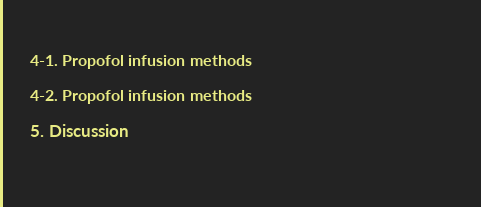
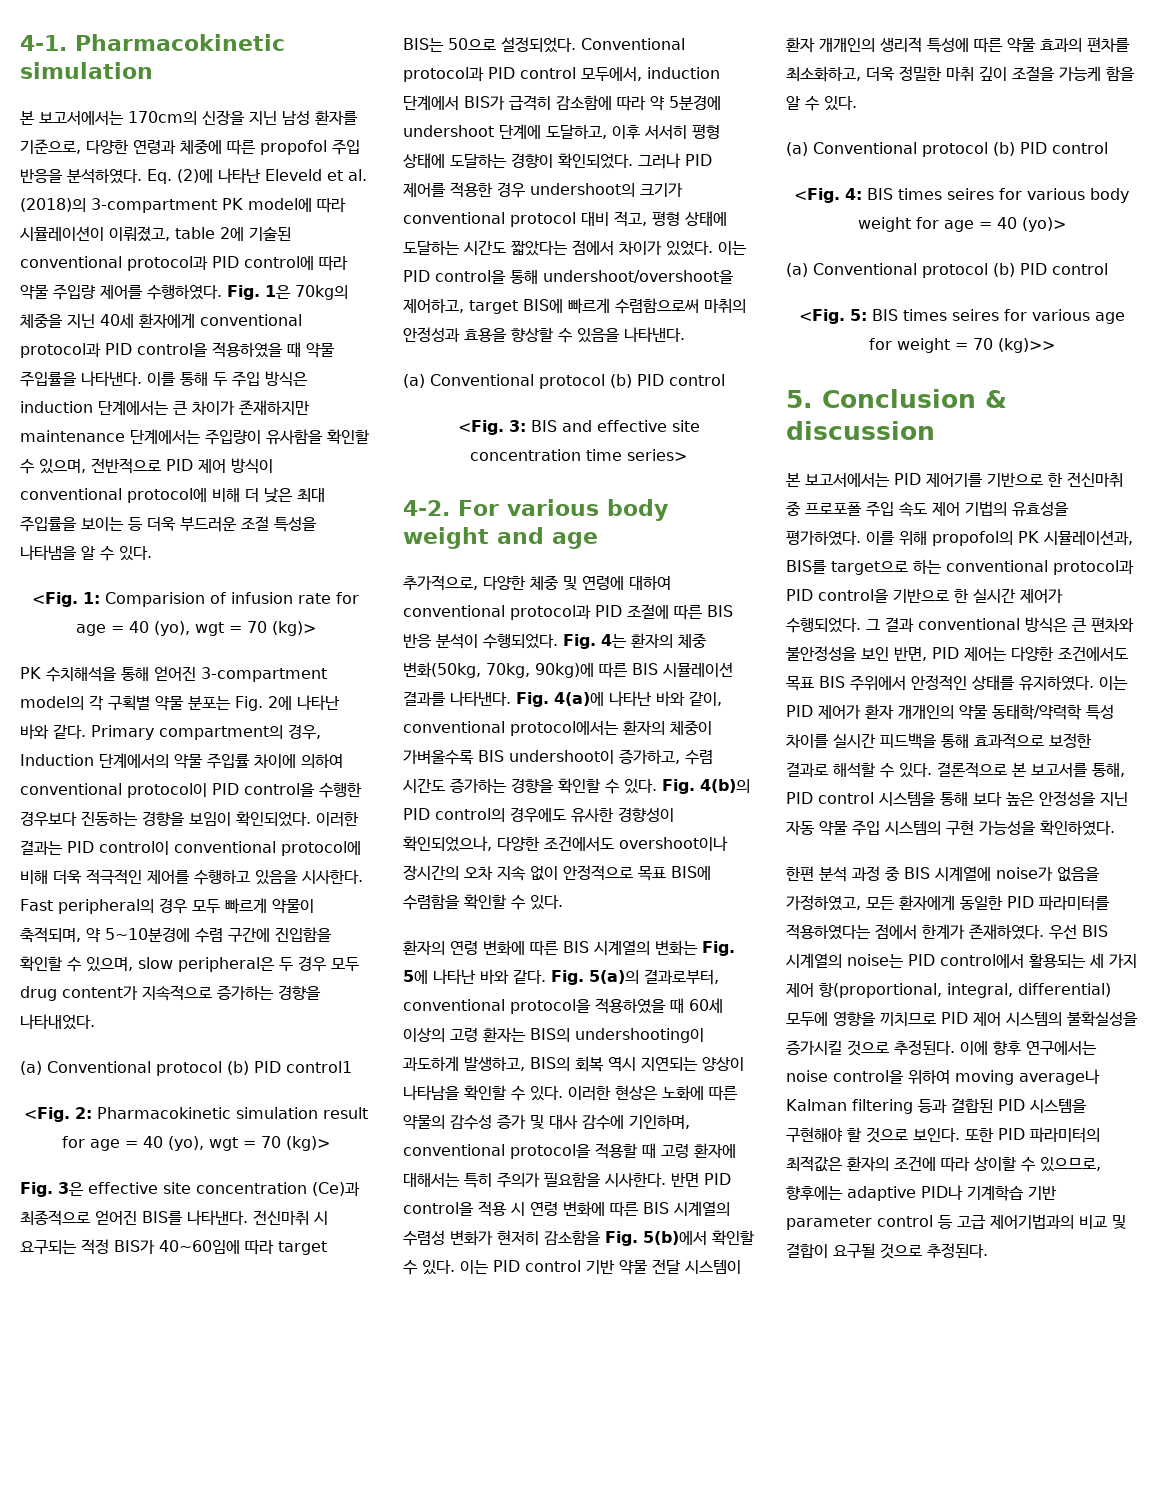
- 4-1. Propofol infusion methods
- 4-2. Propofol infusion methods
- 5. Discussion
+ 4-1. Pharmacokinetic simulation
+ 본 보고서에서는 170cm의 신장을 지닌 남성 환자를 기준으로, 다양한 연령과 체중에 따른 propofol 주입 반응을 분석하였다. Eq. (2)에 나타난 Eleveld et al. (2018)의 3-compartment PK model에 따라 시뮬레이션이 이뤄졌고, table 2에 기술된 conventional protocol과 PID control에 따라 약물 주입량 제어를 수행하였다. Fig. 1은 70kg의 체중을 지닌 40세 환자에게 conventional protocol과 PID control을 적용하였을 때 약물 주입률을 나타낸다. 이를 통해 두 주입 방식은 induction 단계에서는 큰 차이가 존재하지만 maintenance 단계에서는 주입량이 유사함을 확인할 수 있으며, 전반적으로 PID 제어 방식이 conventional protocol에 비해 더 낮은 최대 주입률을 보이는 등 더욱 부드러운 조절 특성을 나타냄을 알 수 있다.
+ <Fig. 1: Comparision of infusion rate for age = 40 (yo), wgt = 70 (kg)>
+ PK 수치해석을 통해 얻어진 3-compartment model의 각 구획별 약물 분포는 Fig. 2에 나타난 바와 같다. Primary compartment의 경우, Induction 단계에서의 약물 주입률 차이에 의하여 conventional protocol이 PID control을 수행한 경우보다 진동하는 경향을 보임이 확인되었다. 이러한 결과는 PID control이 conventional protocol에 비해 더욱 적극적인 제어를 수행하고 있음을 시사한다. Fast peripheral의 경우 모두 빠르게 약물이 축적되며, 약 5~10분경에 수렴 구간에 진입함을 확인할 수 있으며, slow peripheral은 두 경우 모두 drug content가 지속적으로 증가하는 경향을 나타내었다.
+ (a) Conventional protocol (b) PID control1
+ <Fig. 2: Pharmacokinetic simulation result for age = 40 (yo), wgt = 70 (kg)>
+ Fig. 3은 effective site concentration (Ce)과 최종적으로 얻어진 BIS를 나타낸다. 전신마취 시 요구되는 적정 BIS가 40~60임에 따라 target BIS는 50으로 설정되었다. Conventional protocol과 PID control 모두에서, induction 단계에서 BIS가 급격히 감소함에 따라 약 5분경에 undershoot 단계에 도달하고, 이후 서서히 평형 상태에 도달하는 경향이 확인되었다. 그러나 PID 제어를 적용한 경우 undershoot의 크기가 conventional protocol 대비 적고, 평형 상태에 도달하는 시간도 짧았다는 점에서 차이가 있었다. 이는 PID control을 통해 undershoot/overshoot을 제어하고, target BIS에 빠르게 수렴함으로써 마취의 안정성과 효용을 향상할 수 있음을 나타낸다.
+ (a) Conventional protocol (b) PID control
+ <Fig. 3: BIS and effective site concentration time series>
+ 4-2. For various body weight and age
+ 추가적으로, 다양한 체중 및 연령에 대하여 conventional protocol과 PID 조절에 따른 BIS 반응 분석이 수행되었다. Fig. 4는 환자의 체중 변화(50kg, 70kg, 90kg)에 따른 BIS 시뮬레이션 결과를 나타낸다. Fig. 4(a)에 나타난 바와 같이, conventional protocol에서는 환자의 체중이 가벼울수록 BIS undershoot이 증가하고, 수렴 시간도 증가하는 경향을 확인할 수 있다. Fig. 4(b)의 PID control의 경우에도 유사한 경향성이 확인되었으나, 다양한 조건에서도 overshoot이나 장시간의 오차 지속 없이 안정적으로 목표 BIS에 수렴함을 확인할 수 있다.
+ 환자의 연령 변화에 따른 BIS 시계열의 변화는 Fig. 5에 나타난 바와 같다. Fig. 5(a)의 결과로부터, conventional protocol을 적용하였을 때 60세 이상의 고령 환자는 BIS의 undershooting이 과도하게 발생하고, BIS의 회복 역시 지연되는 양상이 나타남을 확인할 수 있다. 이러한 현상은 노화에 따른 약물의 감수성 증가 및 대사 감수에 기인하며, conventional protocol을 적용할 때 고령 환자에 대해서는 특히 주의가 필요함을 시사한다. 반면 PID control을 적용 시 연령 변화에 따른 BIS 시계열의 수렴성 변화가 현저히 감소함을 Fig. 5(b)에서 확인할 수 있다. 이는 PID control 기반 약물 전달 시스템이 환자 개개인의 생리적 특성에 따른 약물 효과의 편차를 최소화하고, 더욱 정밀한 마취 깊이 조절을 가능케 함을 알 수 있다.
+ (a) Conventional protocol (b) PID control
+ <Fig. 4: BIS times seires for various body weight for age = 40 (yo)>
+ (a) Conventional protocol (b) PID control
+ <Fig. 5: BIS times seires for various age for weight = 70 (kg)>>
+ 5. Conclusion & discussion
+ 본 보고서에서는 PID 제어기를 기반으로 한 전신마취 중 프로포폴 주입 속도 제어 기법의 유효성을 평가하였다. 이를 위해 propofol의 PK 시뮬레이션과, BIS를 target으로 하는 conventional protocol과 PID control을 기반으로 한 실시간 제어가 수행되었다. 그 결과 conventional 방식은 큰 편차와 불안정성을 보인 반면, PID 제어는 다양한 조건에서도 목표 BIS 주위에서 안정적인 상태를 유지하였다. 이는 PID 제어가 환자 개개인의 약물 동태학/약력학 특성 차이를 실시간 피드백을 통해 효과적으로 보정한 결과로 해석할 수 있다. 결론적으로 본 보고서를 통해, PID control 시스템을 통해 보다 높은 안정성을 지닌 자동 약물 주입 시스템의 구현 가능성을 확인하였다.
+ 한편 분석 과정 중 BIS 시계열에 noise가 없음을 가정하였고, 모든 환자에게 동일한 PID 파라미터를 적용하였다는 점에서 한계가 존재하였다. 우선 BIS 시계열의 noise는 PID control에서 활용되는 세 가지 제어 항(proportional, integral, differential) 모두에 영향을 끼치므로 PID 제어 시스템의 불확실성을 증가시킬 것으로 추정된다. 이에 향후 연구에서는 noise control을 위하여 moving average나 Kalman filtering 등과 결합된 PID 시스템을 구현해야 할 것으로 보인다. 또한 PID 파라미터의 최적값은 환자의 조건에 따라 상이할 수 있으므로, 향후에는 adaptive PID나 기계학습 기반 parameter control 등 고급 제어기법과의 비교 및 결합이 요구될 것으로 추정된다.

